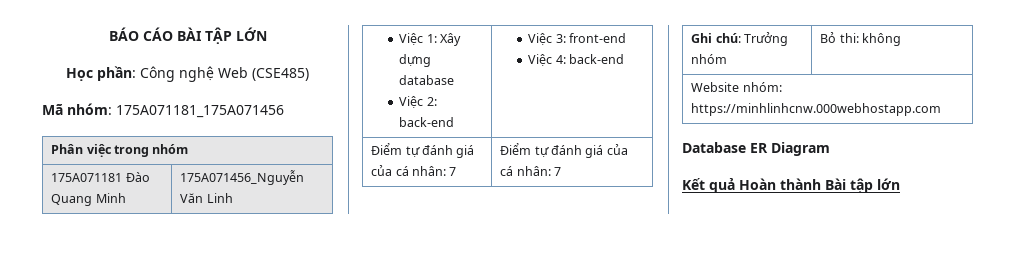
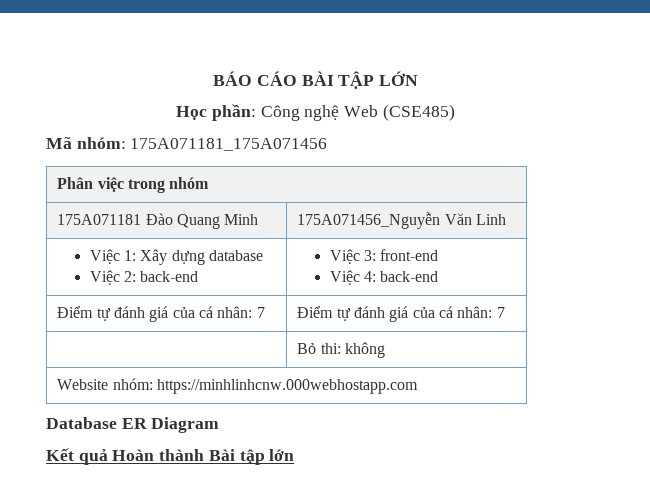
- Ghi chú: Trưởng nhóm | Bỏ thi: không
+ | Bỏ thi: không

